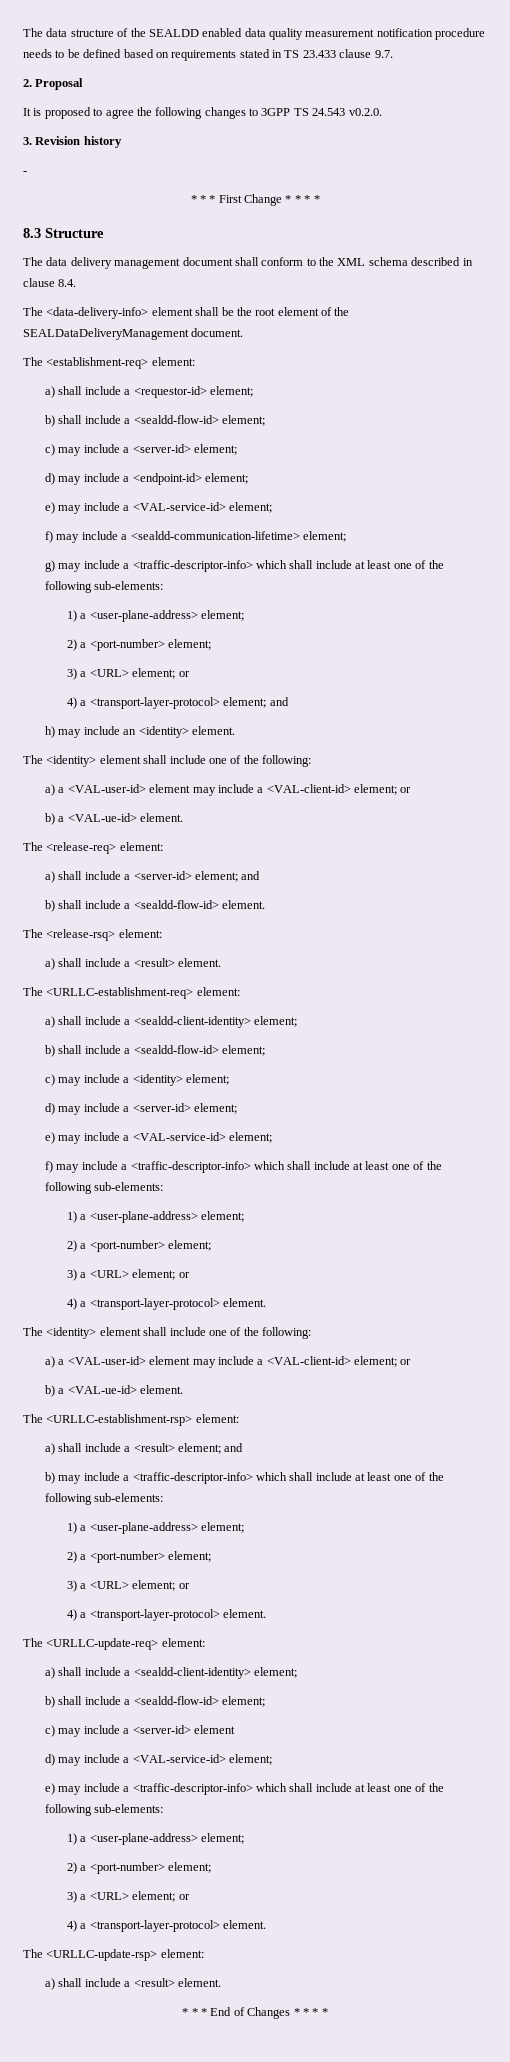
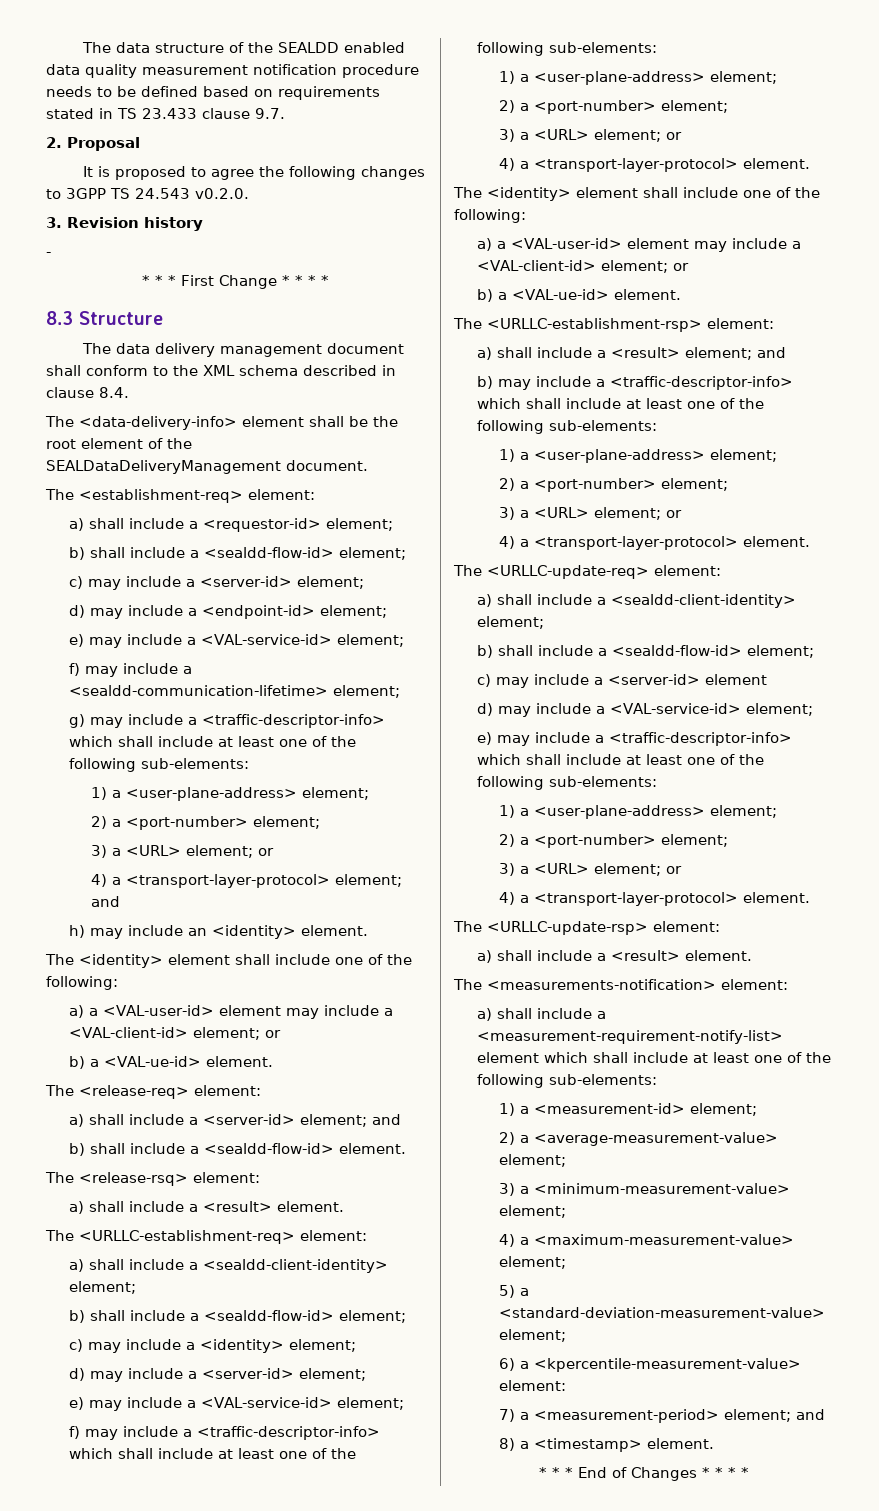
+ The <measurements-notification> element:
+ a) shall include a <measurement-requirement-notify-list> element which shall include at least one of the following sub-elements:
+ 1) a <measurement-id> element;
+ 2) a <average-measurement-value> element;
+ 3) a <minimum-measurement-value> element;
+ 4) a <maximum-measurement-value> element;
+ 5) a <standard-deviation-measurement-value> element;
+ 6) a <kpercentile-measurement-value> element:
+ 7) a <measurement-period> element; and
+ 8) a <timestamp> element.

